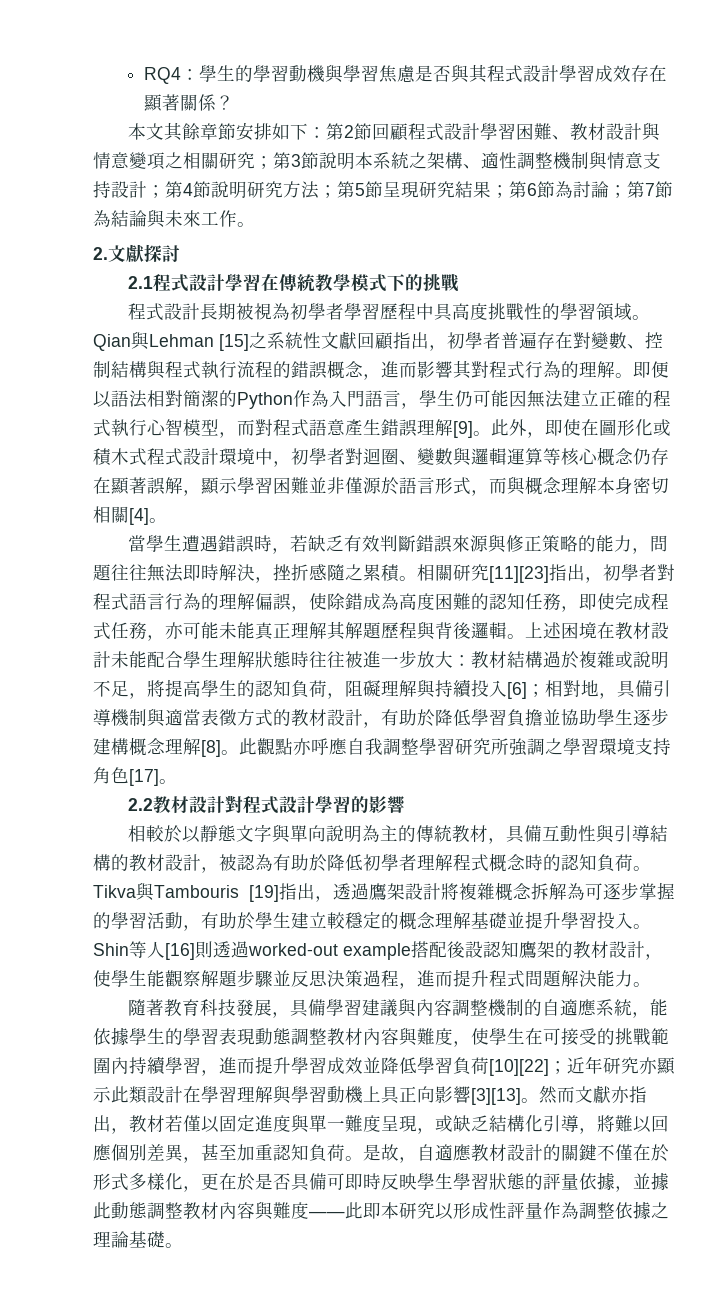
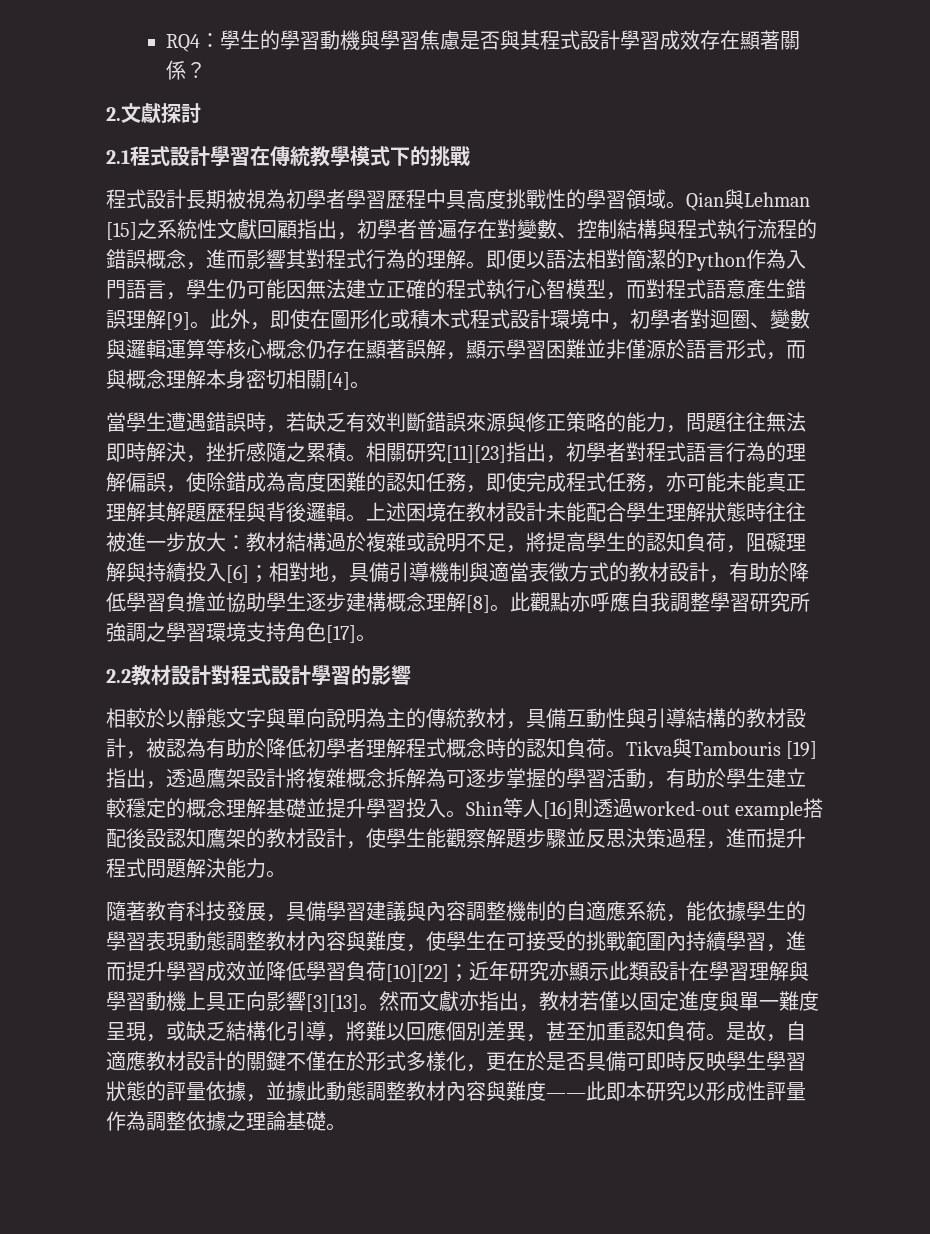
- 本文其餘章節安排如下：第2節回顧程式設計學習困難、教材設計與情意變項之相關研究；第3節說明本系統之架構、適性調整機制與情意支持設計；第4節說明研究方法；第5節呈現研究結果；第6節為討論；第7節為結論與未來工作。

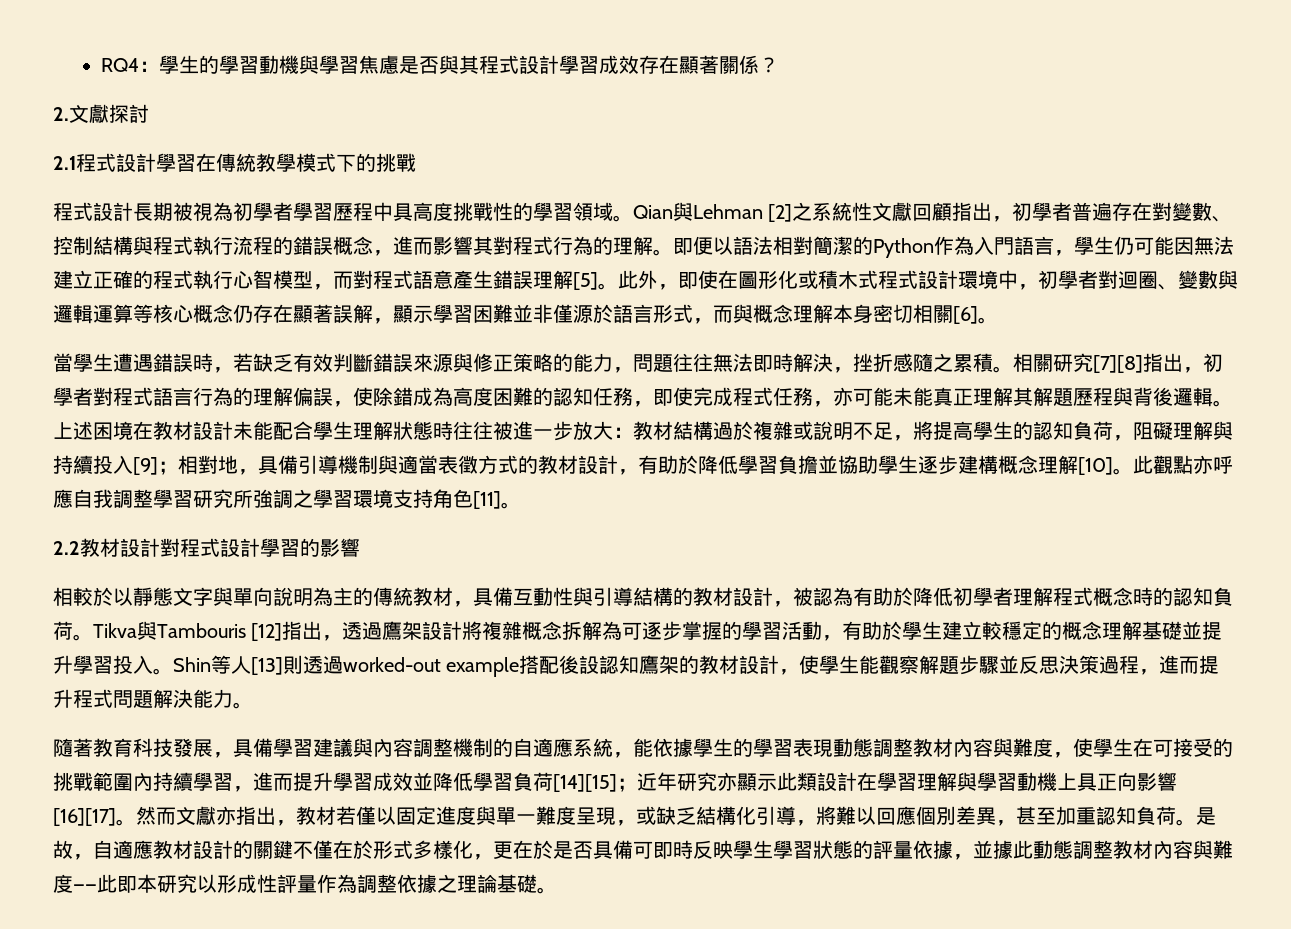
- Qian與Lehman [15]之系統性文獻回顧指出，初學者普遍存在對變數、控制結構與程式執行流程的錯誤概念，進而影響其對程式行為的理解。
+ Qian與Lehman [2]之系統性文獻回顧指出，初學者普遍存在對變數、控制結構與程式執行流程的錯誤概念，進而影響其對程式行為的理解。
- 即便以語法相對簡潔的Python作為入門語言，學生仍可能因無法建立正確的程式執行心智模型，而對程式語意產生錯誤理解[9]。
+ 即便以語法相對簡潔的Python作為入門語言，學生仍可能因無法建立正確的程式執行心智模型，而對程式語意產生錯誤理解[5]。
- 此外，即使在圖形化或積木式程式設計環境中，初學者對迴圈、變數與邏輯運算等核心概念仍存在顯著誤解，顯示學習困難並非僅源於語言形式，而與概念理解本身密切相關[4]。
+ 此外，即使在圖形化或積木式程式設計環境中，初學者對迴圈、變數與邏輯運算等核心概念仍存在顯著誤解，顯示學習困難並非僅源於語言形式，而與概念理解本身密切相關[6]。
- 相關研究[11][23]指出，初學者對程式語言行為的理解偏誤，使除錯成為高度困難的認知任務，即使完成程式任務，亦可能未能真正理解其解題歷程與背後邏輯。
+ 相關研究[7][8]指出，初學者對程式語言行為的理解偏誤，使除錯成為高度困難的認知任務，即使完成程式任務，亦可能未能真正理解其解題歷程與背後邏輯。
- 上述困境在教材設計未能配合學生理解狀態時往往被進一步放大：教材結構過於複雜或說明不足，將提高學生的認知負荷，阻礙理解與持續投入[6]；相對地，具備引導機制與適當表徵方式的教材設計，有助於降低學習負擔並協助學生逐步建構概念理解[8]。
+ 上述困境在教材設計未能配合學生理解狀態時往往被進一步放大：教材結構過於複雜或說明不足，將提高學生的認知負荷，阻礙理解與持續投入[9]；相對地，具備引導機制與適當表徵方式的教材設計，有助於降低學習負擔並協助學生逐步建構概念理解[10]。
- 此觀點亦呼應自我調整學習研究所強調之學習環境支持角色[17]。
+ 此觀點亦呼應自我調整學習研究所強調之學習環境支持角色[11]。
- Tikva與Tambouris [19]指出，透過鷹架設計將複雜概念拆解為可逐步掌握的學習活動，有助於學生建立較穩定的概念理解基礎並提升學習投入。
+ Tikva與Tambouris [12]指出，透過鷹架設計將複雜概念拆解為可逐步掌握的學習活動，有助於學生建立較穩定的概念理解基礎並提升學習投入。
- Shin等人[16]則透過worked-out example搭配後設認知鷹架的教材設計，使學生能觀察解題步驟並反思決策過程，進而提升程式問題解決能力。
+ Shin等人[13]則透過worked-out example搭配後設認知鷹架的教材設計，使學生能觀察解題步驟並反思決策過程，進而提升程式問題解決能力。
- 隨著教育科技發展，具備學習建議與內容調整機制的自適應系統，能依據學生的學習表現動態調整教材內容與難度，使學生在可接受的挑戰範圍內持續學習，進而提升學習成效並降低學習負荷[10][22]；近年研究亦顯示此類設計在學習理解與學習動機上具正向影響[3][13]。
+ 隨著教育科技發展，具備學習建議與內容調整機制的自適應系統，能依據學生的學習表現動態調整教材內容與難度，使學生在可接受的挑戰範圍內持續學習，進而提升學習成效並降低學習負荷[14][15]；近年研究亦顯示此類設計在學習理解與學習動機上具正向影響[16][17]。

